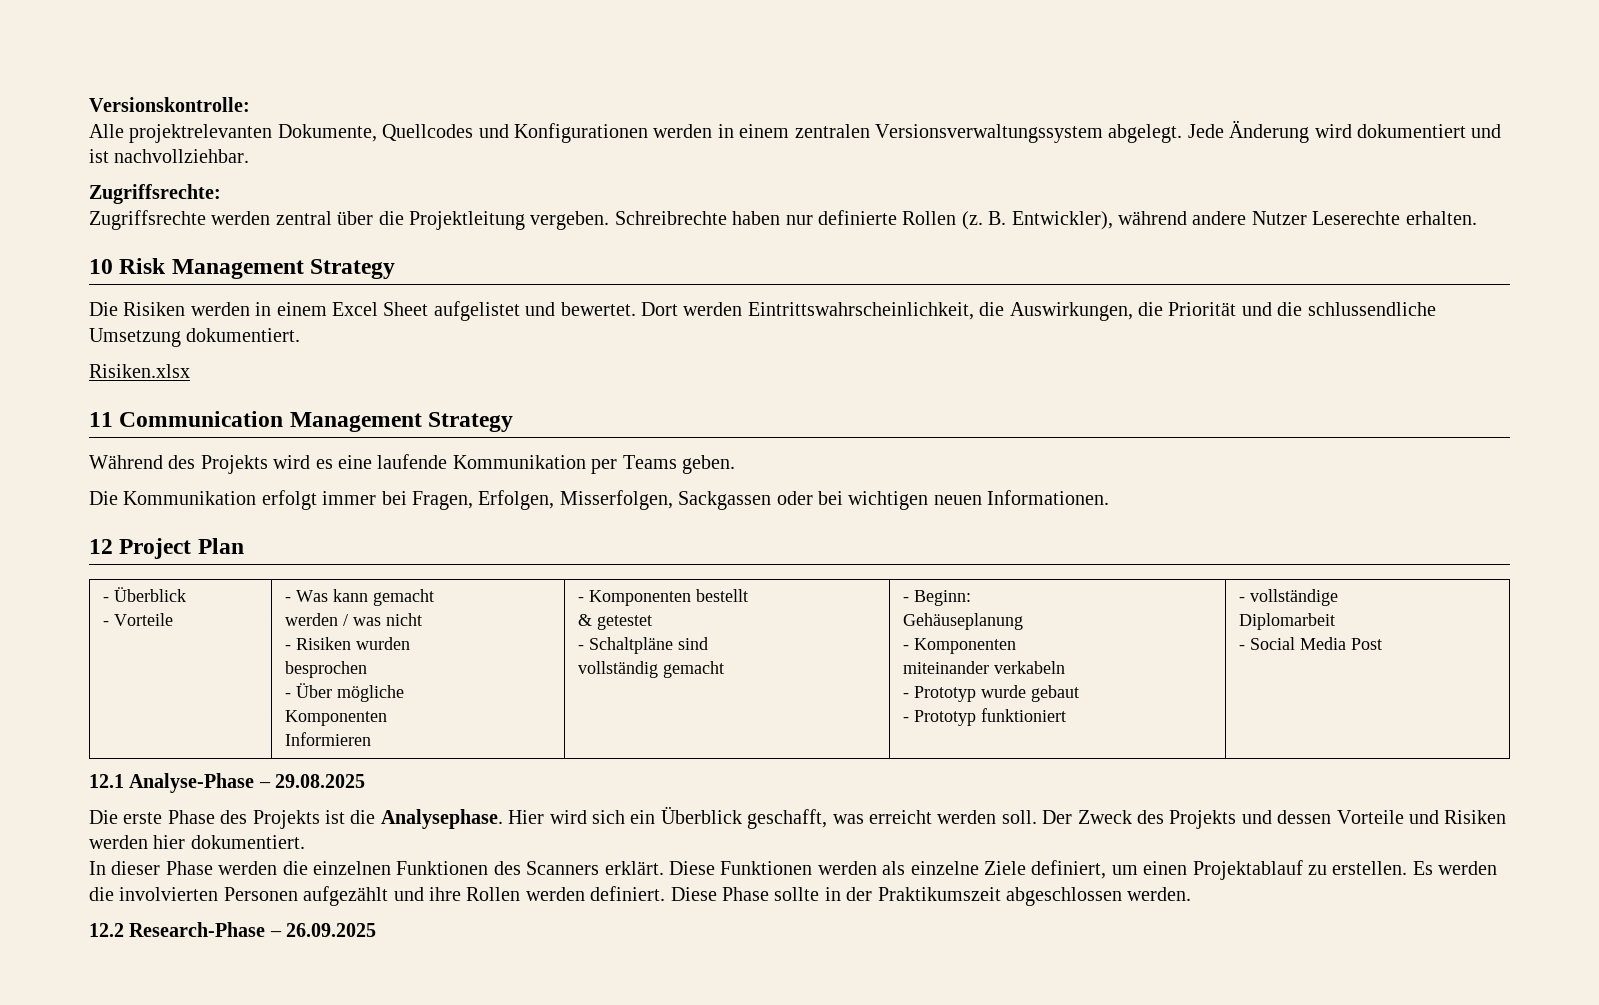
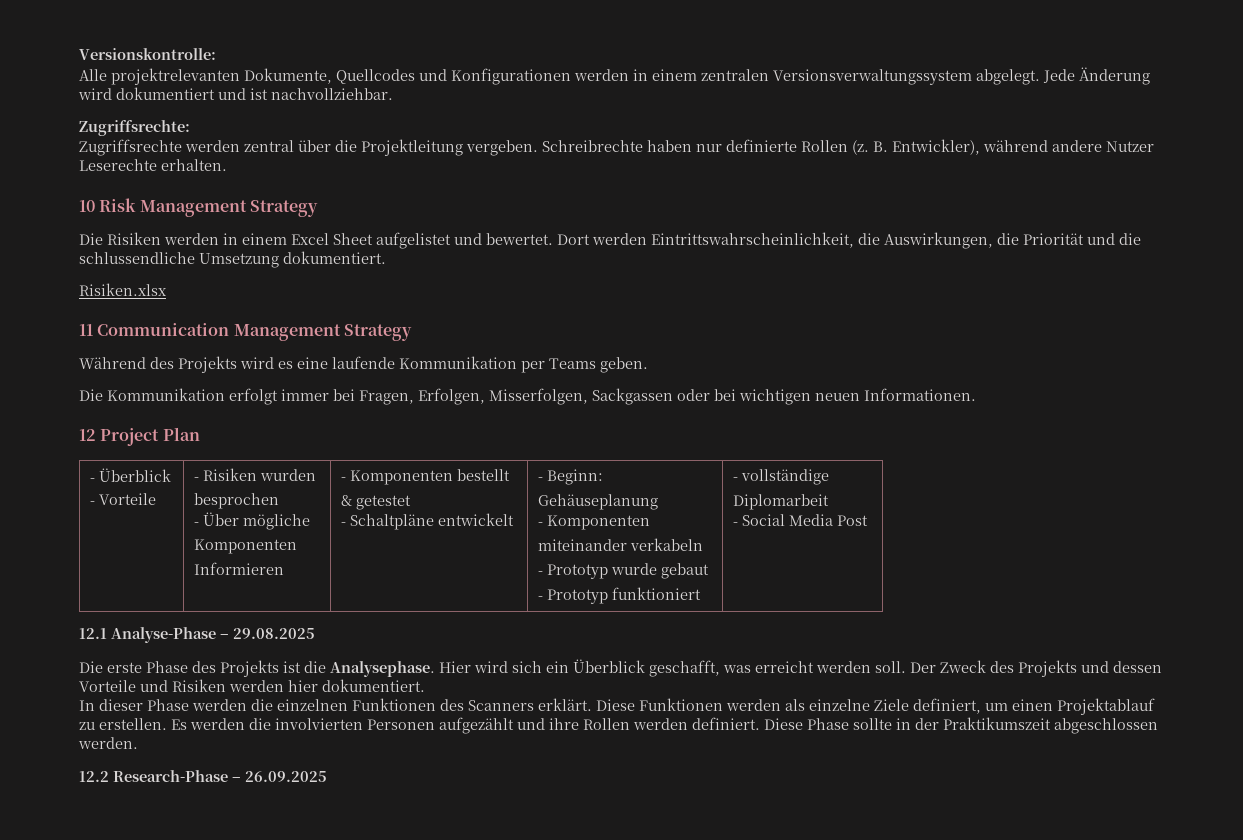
- - Was kann gemacht
- werden / was nicht
- - Schaltpläne sind
- vollständig gemacht
+ - Schaltpläne entwickelt

